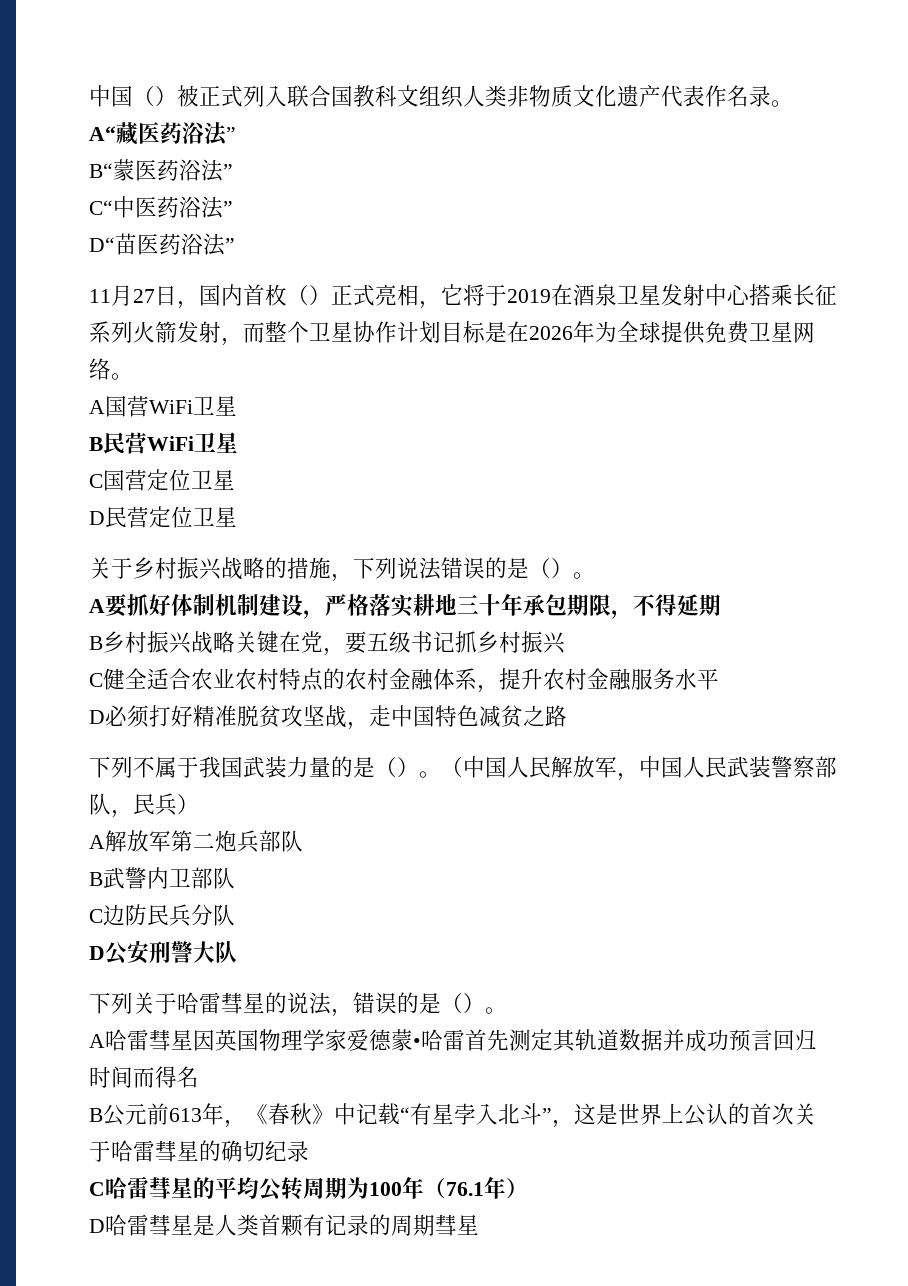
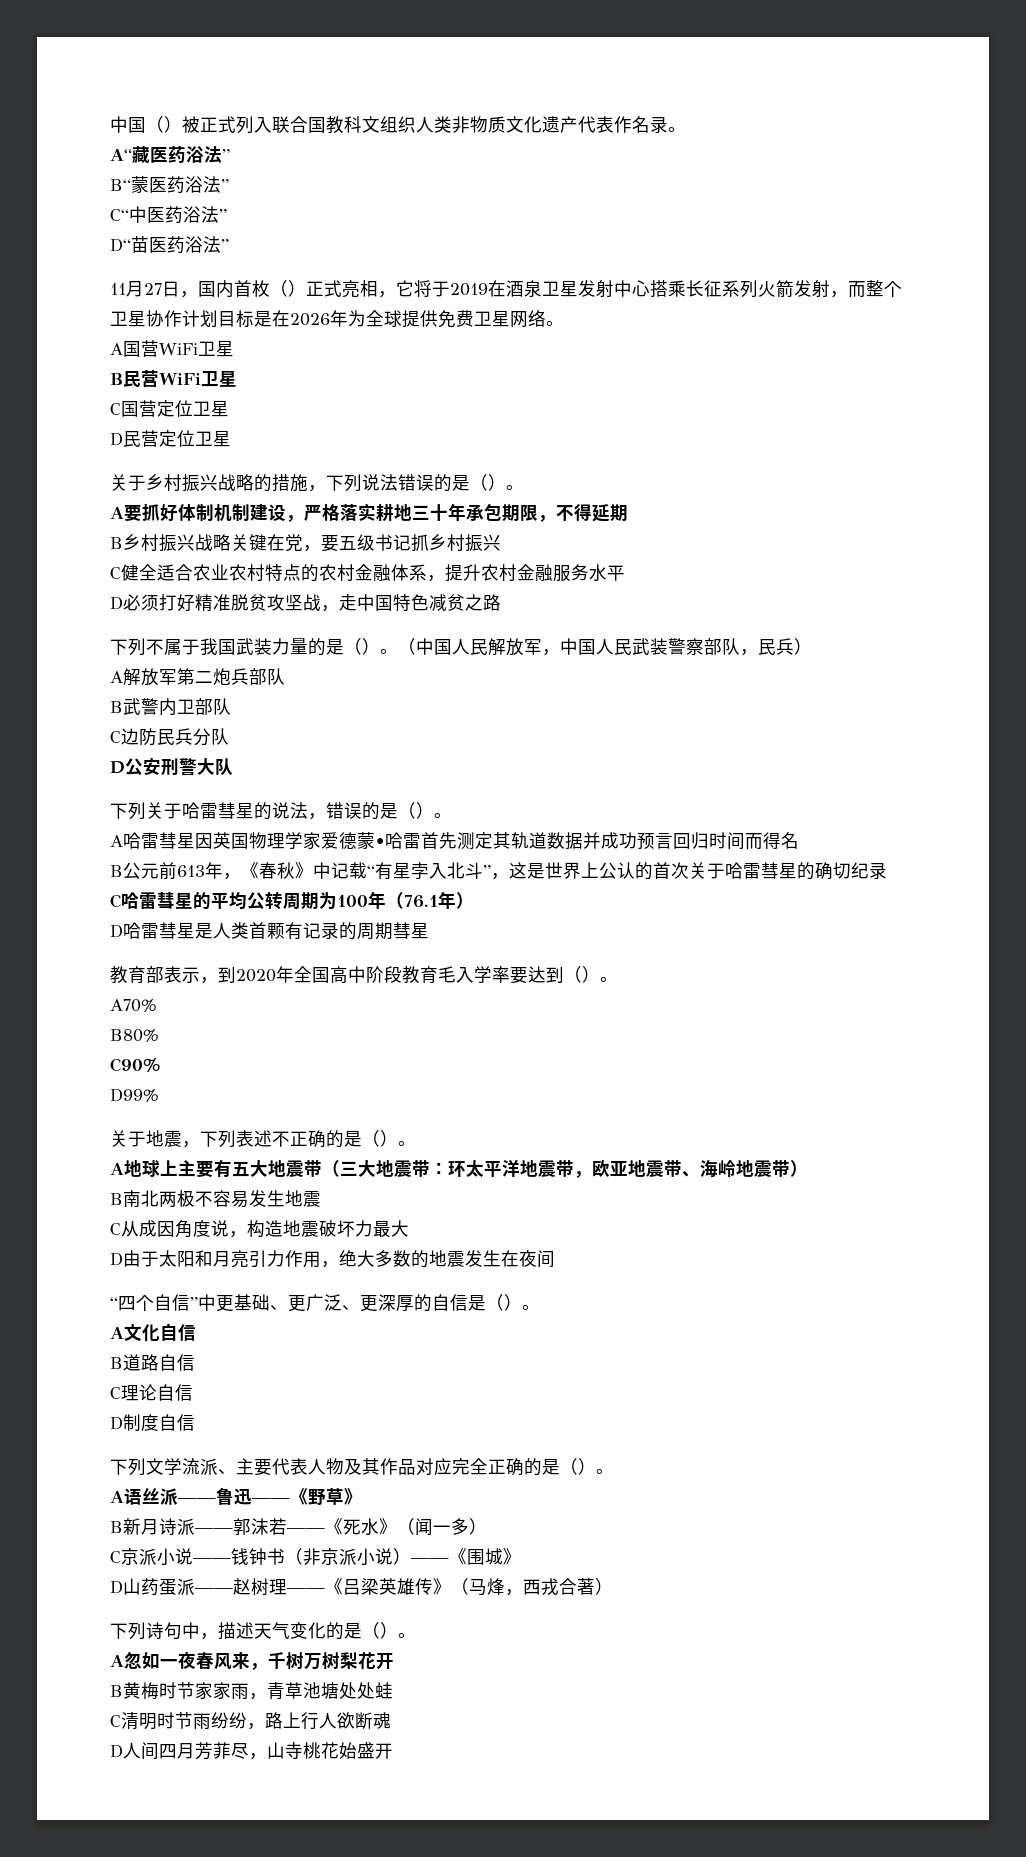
+ 教育部表示，到2020年全国高中阶段教育毛入学率要达到（）。
+ A70%
+ B80%
+ C90%
+ D99%
+ 关于地震，下列表述不正确的是（）。
+ A地球上主要有五大地震带（三大地震带：环太平洋地震带，欧亚地震带、海岭地震带）
+ B南北两极不容易发生地震
+ C从成因角度说，构造地震破坏力最大
+ D由于太阳和月亮引力作用，绝大多数的地震发生在夜间
+ “四个自信”中更基础、更广泛、更深厚的自信是（）。
+ A文化自信
+ B道路自信
+ C理论自信
+ D制度自信
+ 下列文学流派、主要代表人物及其作品对应完全正确的是（）。
+ A语丝派——鲁迅——《野草》
+ B新月诗派——郭沫若——《死水》（闻一多）
+ C京派小说——钱钟书（非京派小说）——《围城》
+ D山药蛋派——赵树理——《吕梁英雄传》（马烽，西戎合著）
+ 下列诗句中，描述天气变化的是（）。
+ A忽如一夜春风来，千树万树梨花开
+ B黄梅时节家家雨，青草池塘处处蛙
+ C清明时节雨纷纷，路上行人欲断魂
+ D人间四月芳菲尽，山寺桃花始盛开

